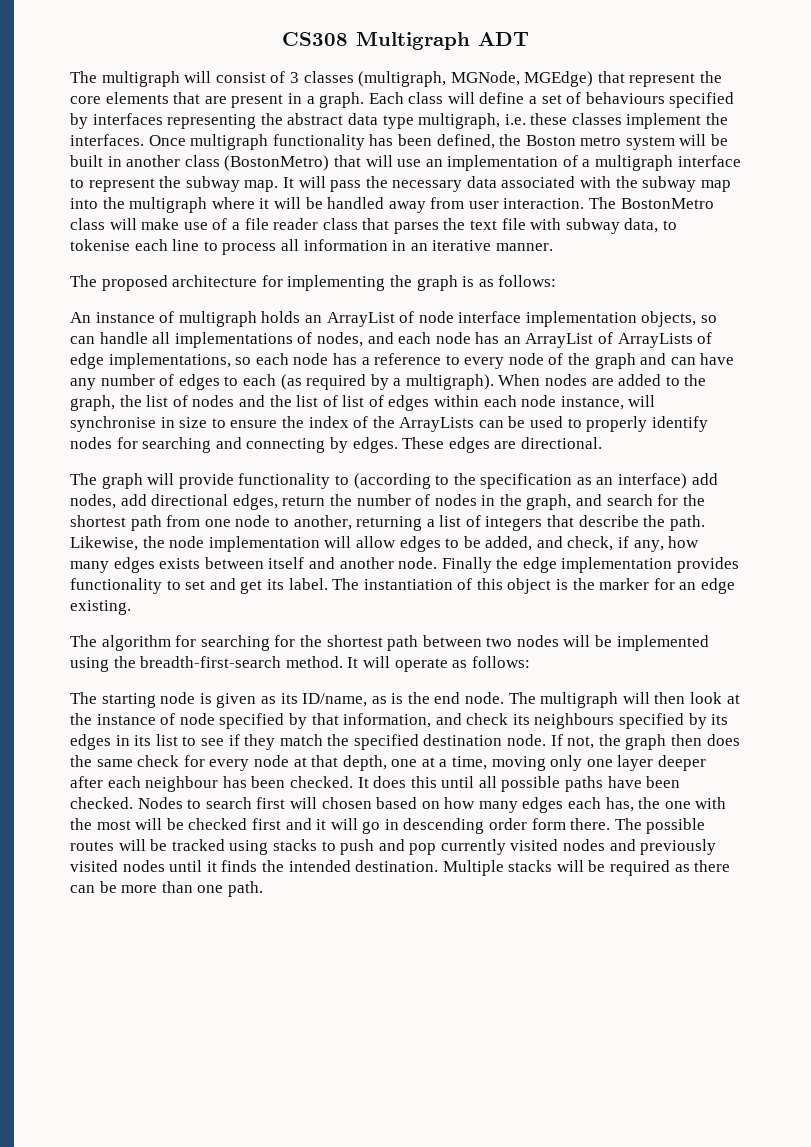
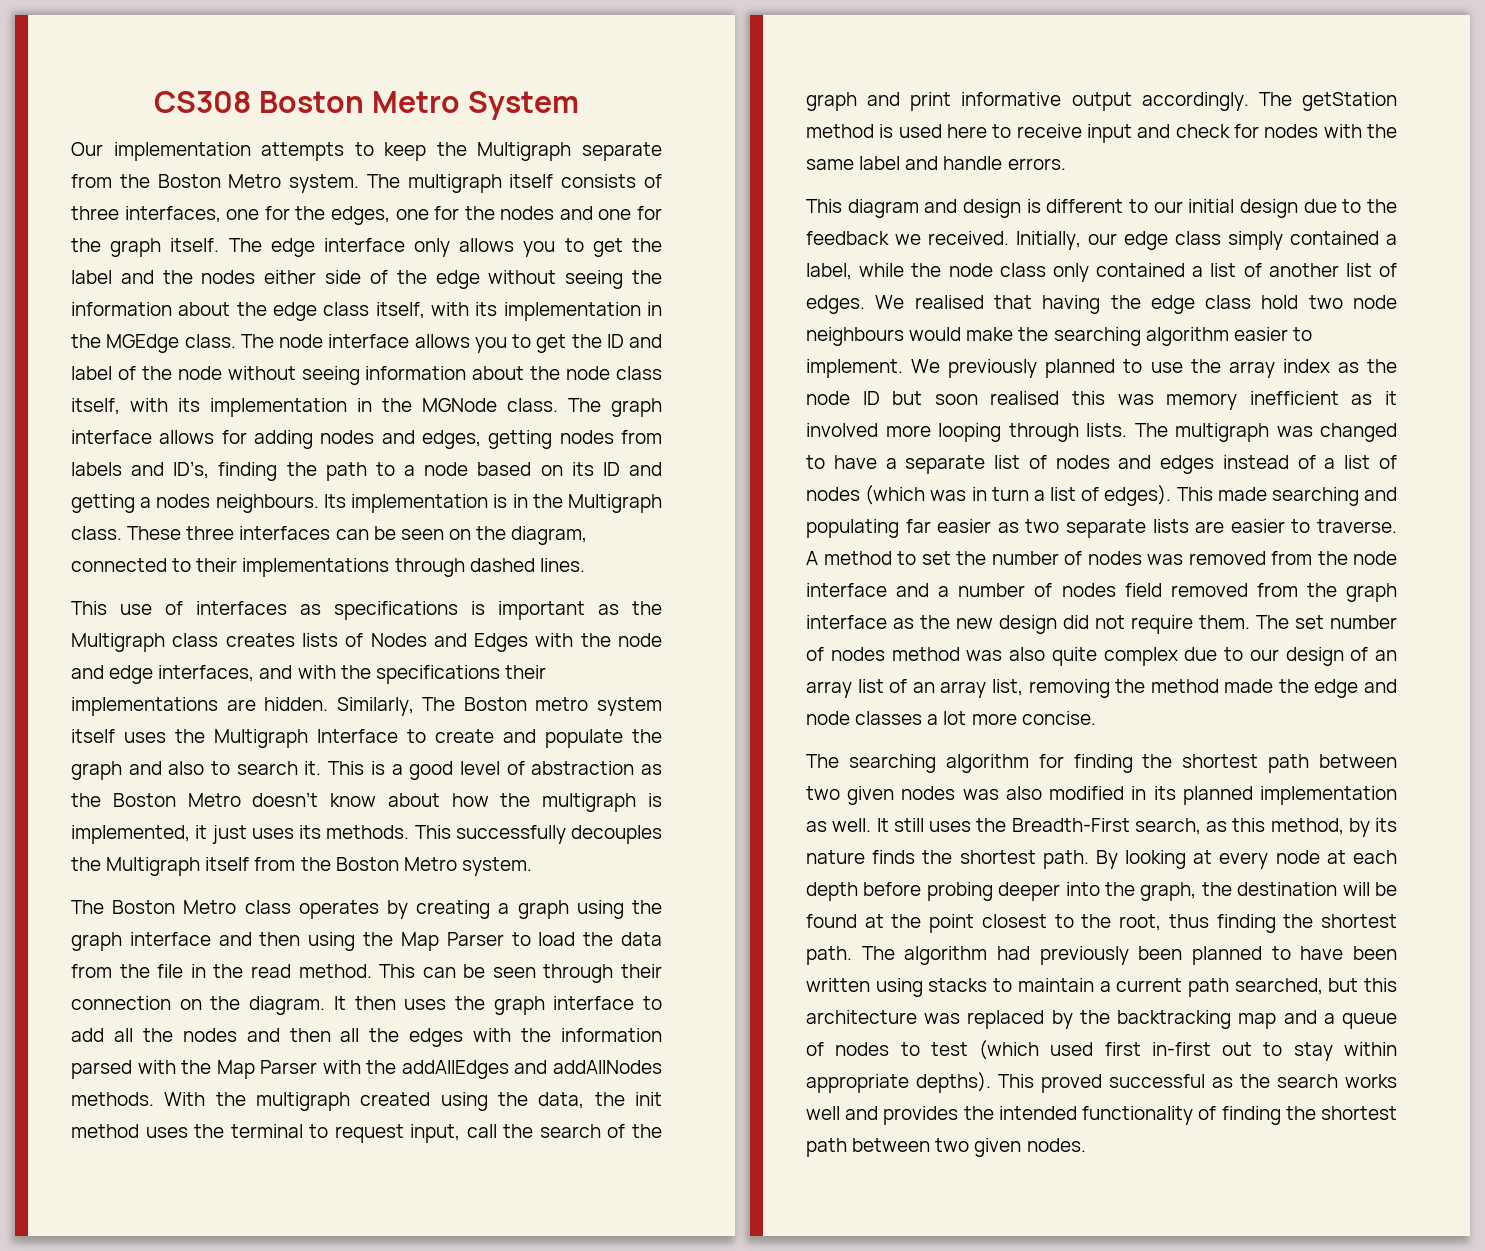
- CS308 Multigraph ADT
- The multigraph will consist of 3 classes (multigraph, MGNode, MGEdge) that represent the core elements that are present in a graph. Each class will define a set of behaviours specified by interfaces representing the abstract data type multigraph, i.e. these classes implement the interfaces. Once multigraph functionality has been defined, the Boston metro system will be built in another class (BostonMetro) that will use an implementation of a multigraph interface to represent the subway map. It will pass the necessary data associated with the subway map into the multigraph where it will be handled away from user interaction. The BostonMetro class will make use of a file reader class that parses the text file with subway data, to tokenise each line to process all information in an iterative manner.
- The proposed architecture for implementing the graph is as follows:
- An instance of multigraph holds an ArrayList of node interface implementation objects, so can handle all implementations of nodes, and each node has an ArrayList of ArrayLists of edge implementations, so each node has a reference to every node of the graph and can have any number of edges to each (as required by a multigraph). When nodes are added to the graph, the list of nodes and the list of list of edges within each node instance, will synchronise in size to ensure the index of the ArrayLists can be used to properly identify nodes for searching and connecting by edges. These edges are directional.
- The graph will provide functionality to (according to the specification as an interface) add nodes, add directional edges, return the number of nodes in the graph, and search for the shortest path from one node to another, returning a list of integers that describe the path. Likewise, the node implementation will allow edges to be added, and check, if any, how many edges exists between itself and another node. Finally the edge implementation provides functionality to set and get its label. The instantiation of this object is the marker for an edge existing.
- The algorithm for searching for the shortest path between two nodes will be implemented using the breadth-first-search method. It will operate as follows:
- The starting node is given as its ID/name, as is the end node. The multigraph will then look at the instance of node specified by that information, and check its neighbours specified by its edges in its list to see if they match the specified destination node. If not, the graph then does the same check for every node at that depth, one at a time, moving only one layer deeper after each neighbour has been checked. It does this until all possible paths have been checked. Nodes to search first will chosen based on how many edges each has, the one with the most will be checked first and it will go in descending order form there. The possible routes will be tracked using stacks to push and pop currently visited nodes and previously visited nodes until it finds the intended destination. Multiple stacks will be required as there can be more than one path.
+ CS308 Boston Metro System
+ Our implementation attempts to keep the Multigraph separate from the Boston Metro system. The multigraph itself consists of three interfaces, one for the edges, one for the nodes and one for the graph itself. The edge interface only allows you to get the label and the nodes either side of the edge without seeing the information about the edge class itself, with its implementation in the MGEdge class. The node interface allows you to get the ID and label of the node without seeing information about the node class itself, with its implementation in the MGNode class. The graph interface allows for adding nodes and edges, getting nodes from labels and ID’s, finding the path to a node based on its ID and getting a nodes neighbours. Its implementation is in the Multigraph class. These three interfaces can be seen on the diagram, connected to their implementations through dashed lines.
+ This use of interfaces as specifications is important as the Multigraph class creates lists of Nodes and Edges with the node and edge interfaces, and with the specifications their implementations are hidden. Similarly, The Boston metro system itself uses the Multigraph Interface to create and populate the graph and also to search it. This is a good level of abstraction as the Boston Metro doesn’t know about how the multigraph is implemented, it just uses its methods. This successfully decouples the Multigraph itself from the Boston Metro system.
+ The Boston Metro class operates by creating a graph using the graph interface and then using the Map Parser to load the data from the file in the read method. This can be seen through their connection on the diagram. It then uses the graph interface to add all the nodes and then all the edges with the information parsed with the Map Parser with the addAllEdges and addAllNodes methods. With the multigraph created using the data, the init method uses the terminal to request input, call the search of the graph and print informative output accordingly. The getStation method is used here to receive input and check for nodes with the same label and handle errors.
+ This diagram and design is different to our initial design due to the feedback we received. Initially, our edge class simply contained a label, while the node class only contained a list of another list of edges. We realised that having the edge class hold two node neighbours would make the searching algorithm easier to implement. We previously planned to use the array index as the node ID but soon realised this was memory inefficient as it involved more looping through lists. The multigraph was changed to have a separate list of nodes and edges instead of a list of nodes (which was in turn a list of edges). This made searching and populating far easier as two separate lists are easier to traverse. A method to set the number of nodes was removed from the node interface and a number of nodes field removed from the graph interface as the new design did not require them. The set number of nodes method was also quite complex due to our design of an array list of an array list, removing the method made the edge and node classes a lot more concise.
+ The searching algorithm for finding the shortest path between two given nodes was also modified in its planned implementation as well. It still uses the Breadth-First search, as this method, by its nature finds the shortest path. By looking at every node at each depth before probing deeper into the graph, the destination will be found at the point closest to the root, thus finding the shortest path. The algorithm had previously been planned to have been written using stacks to maintain a current path searched, but this architecture was replaced by the backtracking map and a queue of nodes to test (which used first in-first out to stay within appropriate depths). This proved successful as the search works well and provides the intended functionality of finding the shortest path between two given nodes.

